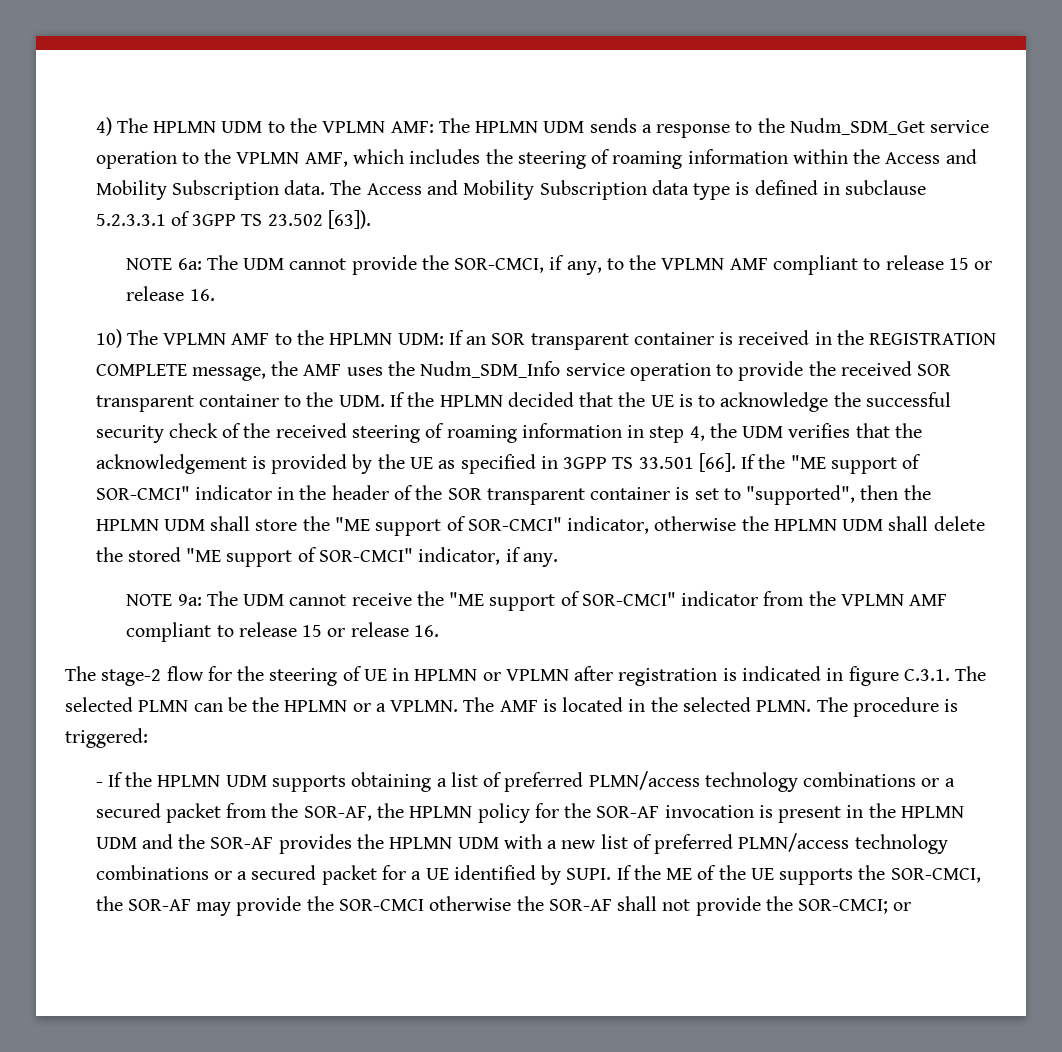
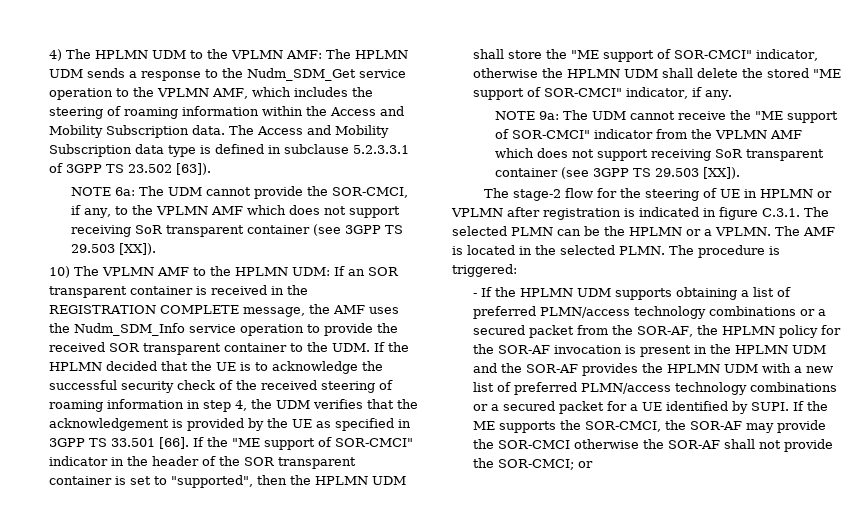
- NOTE 6a: The UDM cannot provide the SOR-CMCI, if any, to the VPLMN AMF compliant to release 15 or release 16.
+ NOTE 6a: The UDM cannot provide the SOR-CMCI, if any, to the VPLMN AMF which does not support receiving SoR transparent container (see 3GPP TS 29.503 [XX]).
- NOTE 9a: The UDM cannot receive the "ME support of SOR-CMCI" indicator from the VPLMN AMF compliant to release 15 or release 16.
+ NOTE 9a: The UDM cannot receive the "ME support of SOR-CMCI" indicator from the VPLMN AMF which does not support receiving SoR transparent container (see 3GPP TS 29.503 [XX]).
- If the ME of the UE supports the SOR-CMCI, the SOR-AF may provide the SOR-CMCI otherwise the SOR-AF shall not provide the SOR-CMCI; or
+ If the ME supports the SOR-CMCI, the SOR-AF may provide the SOR-CMCI otherwise the SOR-AF shall not provide the SOR-CMCI; or

